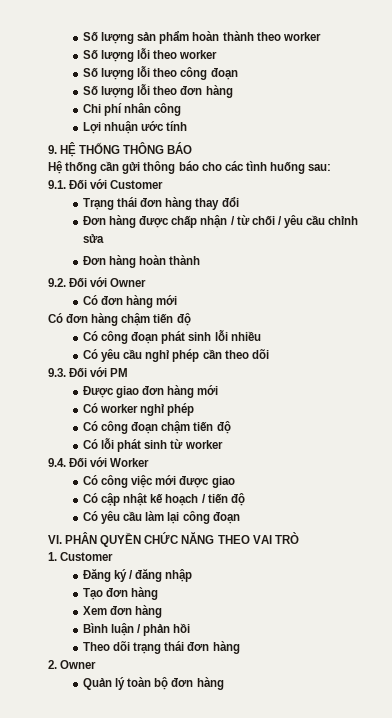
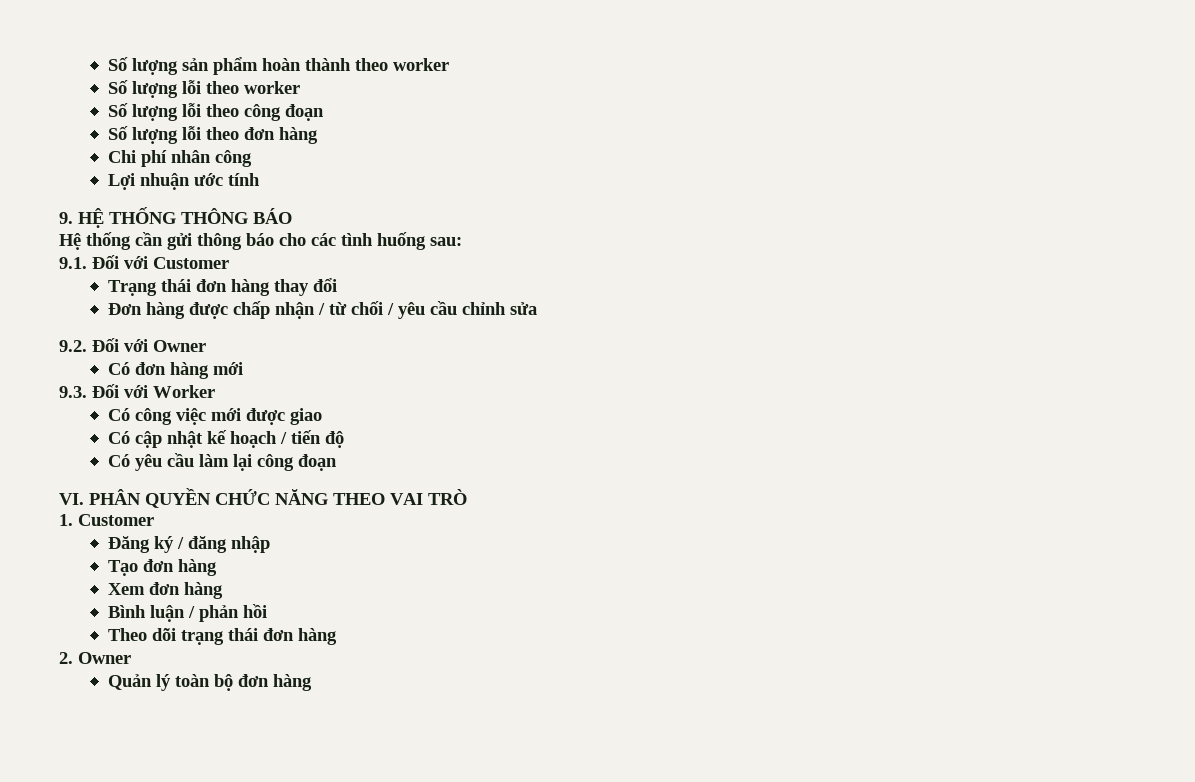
- Đơn hàng hoàn thành
- Có đơn hàng chậm tiến độ
- Có công đoạn phát sinh lỗi nhiều
- Có yêu cầu nghỉ phép cần theo dõi
- 9.3. Đối với PM
- Được giao đơn hàng mới
- Có worker nghỉ phép
- Có công đoạn chậm tiến độ
- Có lỗi phát sinh từ worker
- 9.4. Đối với Worker
+ 9.3. Đối với Worker

